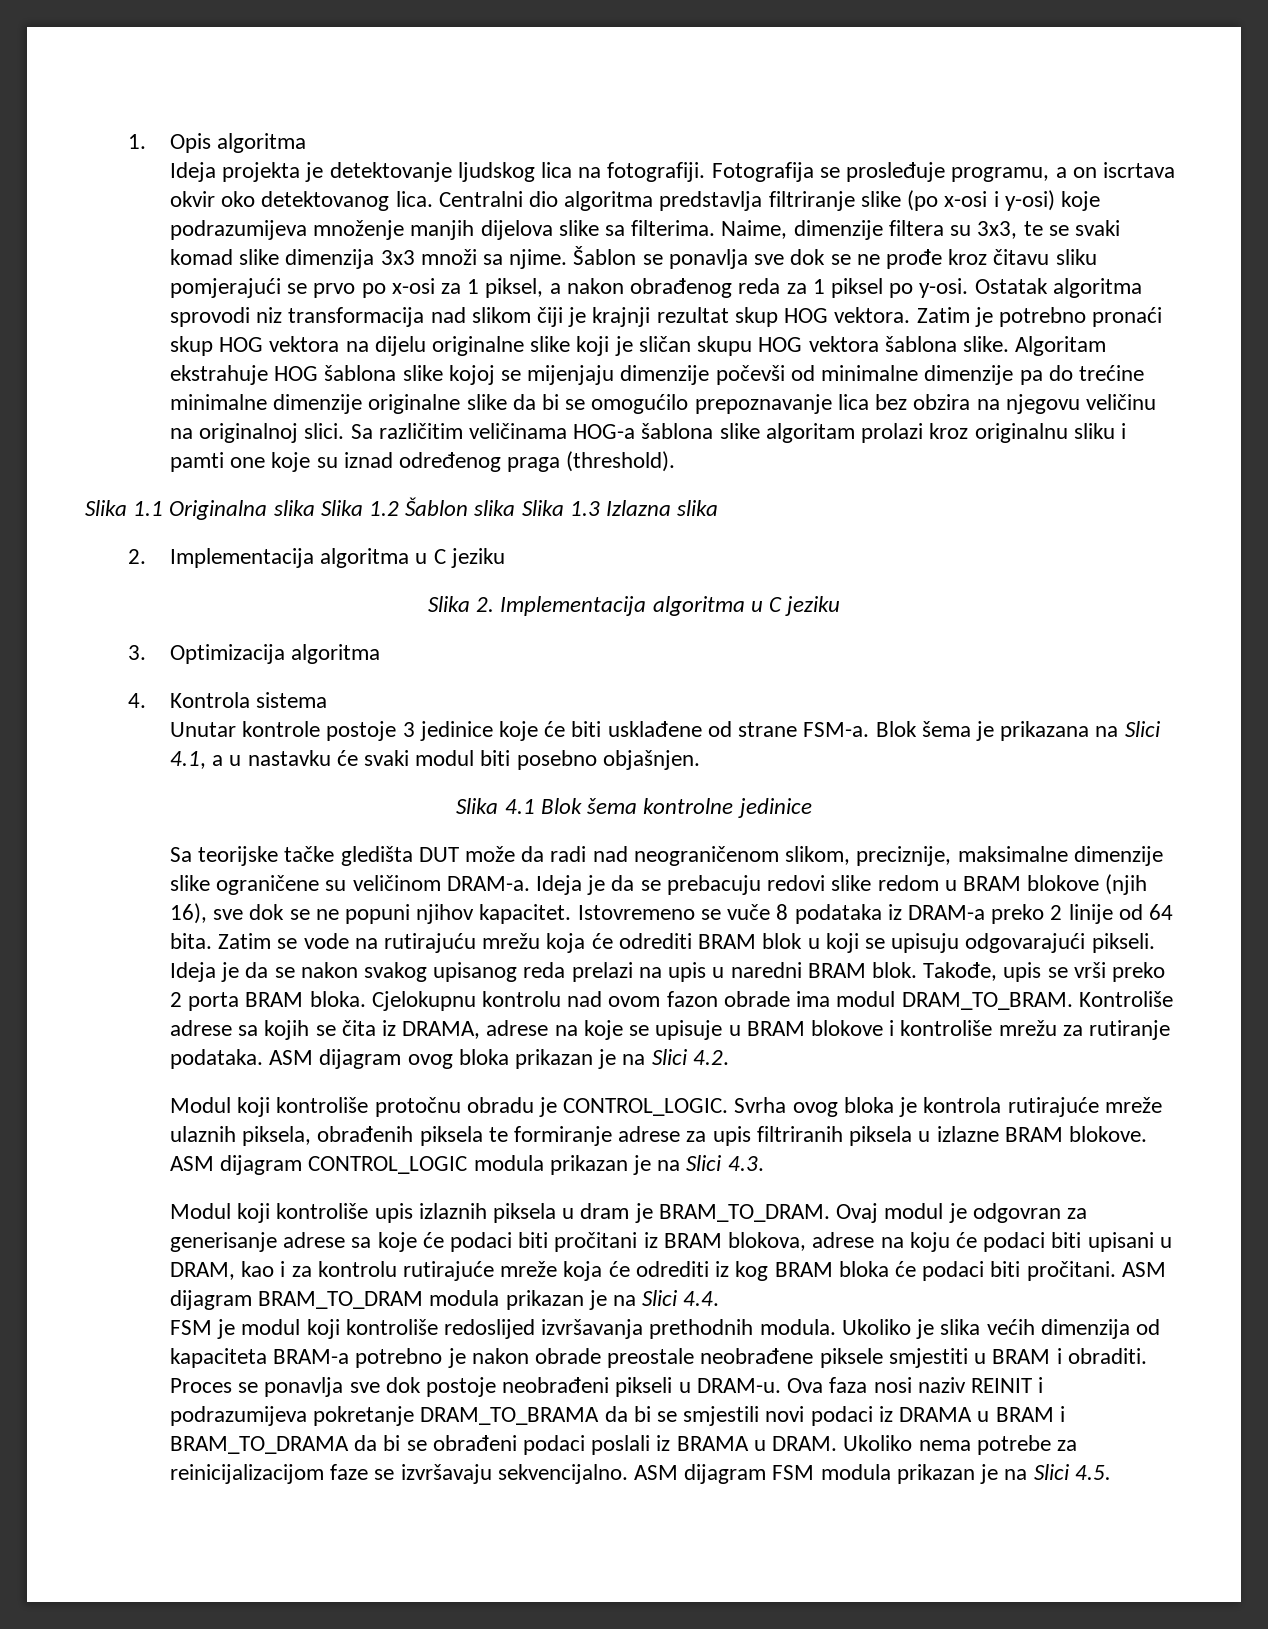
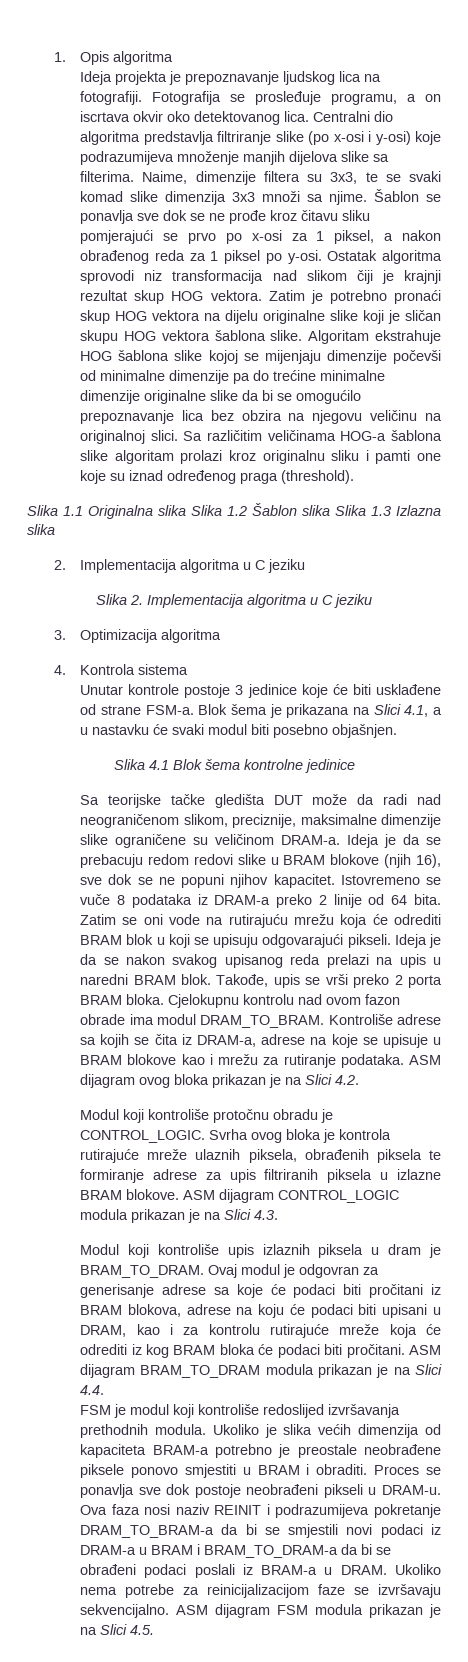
- Ideja projekta je detektovanje ljudskog lica na fotografiji.
+ Ideja projekta je prepoznavanje ljudskog lica na fotografiji.
- Ideja je da se prebacuju redovi slike redom u BRAM blokove (njih 16), sve dok se ne popuni njihov kapacitet.
+ Ideja je da se prebacuju redom redovi slike u BRAM blokove (njih 16), sve dok se ne popuni njihov kapacitet.
- Zatim se vode na rutirajuću mrežu koja će odrediti BRAM blok u koji se upisuju odgovarajući pikseli.
+ Zatim se oni vode na rutirajuću mrežu koja će odrediti BRAM blok u koji se upisuju odgovarajući pikseli.
- Kontroliše adrese sa kojih se čita iz DRAMA, adrese na koje se upisuje u BRAM blokove i kontroliše mrežu za rutiranje podataka.
+ Kontroliše adrese sa kojih se čita iz DRAM-a, adrese na koje se upisuje u BRAM blokove kao i mrežu za rutiranje podataka.
- Ukoliko je slika većih dimenzija od kapaciteta BRAM-a potrebno je nakon obrade preostale neobrađene piksele smjestiti u BRAM i obraditi.
+ Ukoliko je slika većih dimenzija od kapaciteta BRAM-a potrebno je preostale neobrađene piksele ponovo smjestiti u BRAM i obraditi.
- Ova faza nosi naziv REINIT i podrazumijeva pokretanje DRAM_TO_BRAMA da bi se smjestili novi podaci iz DRAMA u BRAM i BRAM_TO_DRAMA da bi se obrađeni podaci poslali iz BRAMA u DRAM.
+ Ova faza nosi naziv REINIT i podrazumijeva pokretanje DRAM_TO_BRAM-a da bi se smjestili novi podaci iz DRAM-a u BRAM i BRAM_TO_DRAM-a da bi se obrađeni podaci poslali iz BRAM-a u DRAM.

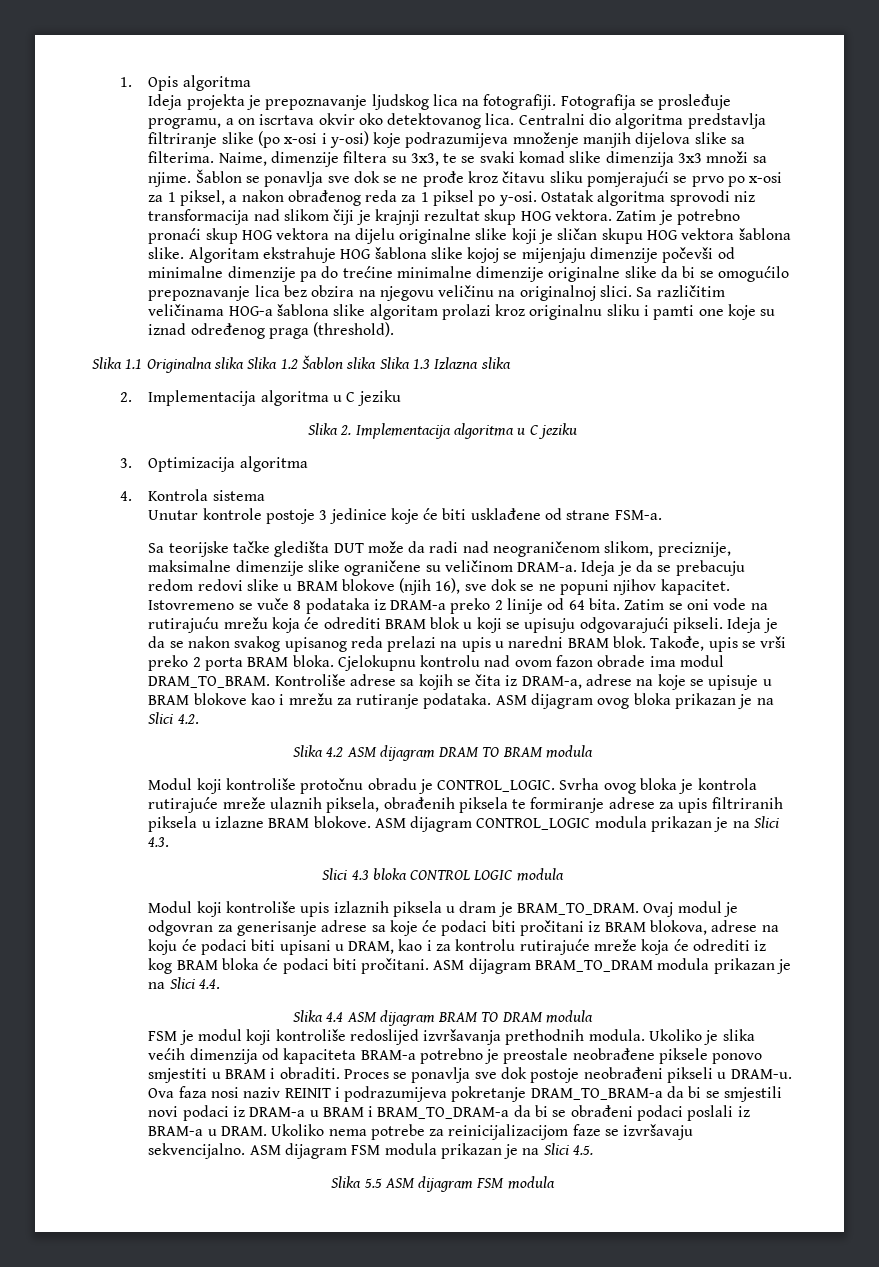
- Blok šema je prikazana na Slici 4.1, a u nastavku će svaki modul biti posebno objašnjen.
- Slika 4.1 Blok šema kontrolne jedinice
+ Slika 4.2 ASM dijagram DRAM TO BRAM modula
+ Slici 4.3 bloka CONTROL LOGIC modula
+ Slika 4.4 ASM dijagram BRAM TO DRAM modula
+ Slika 5.5 ASM dijagram FSM modula

